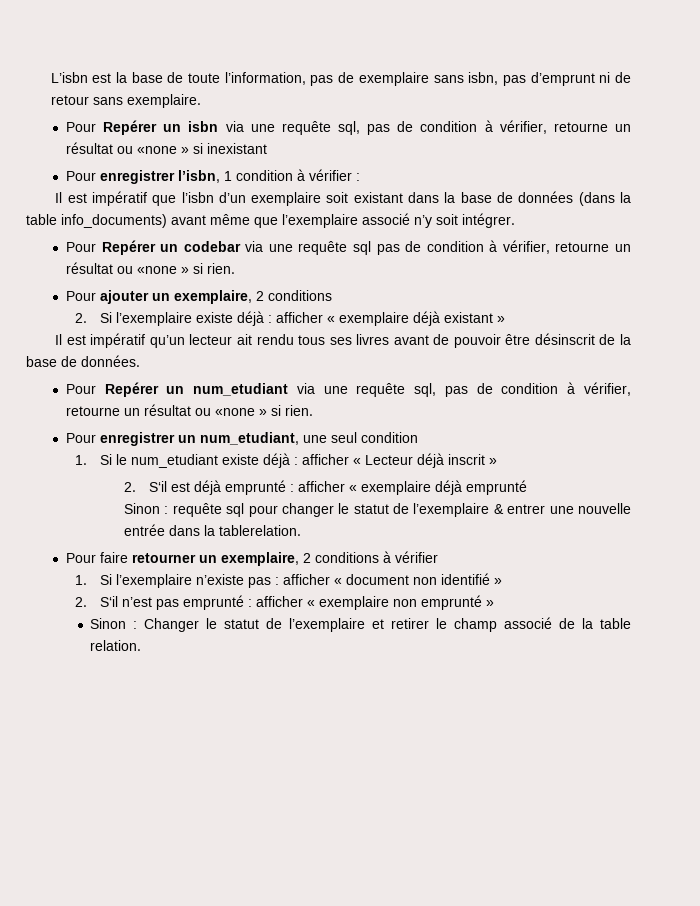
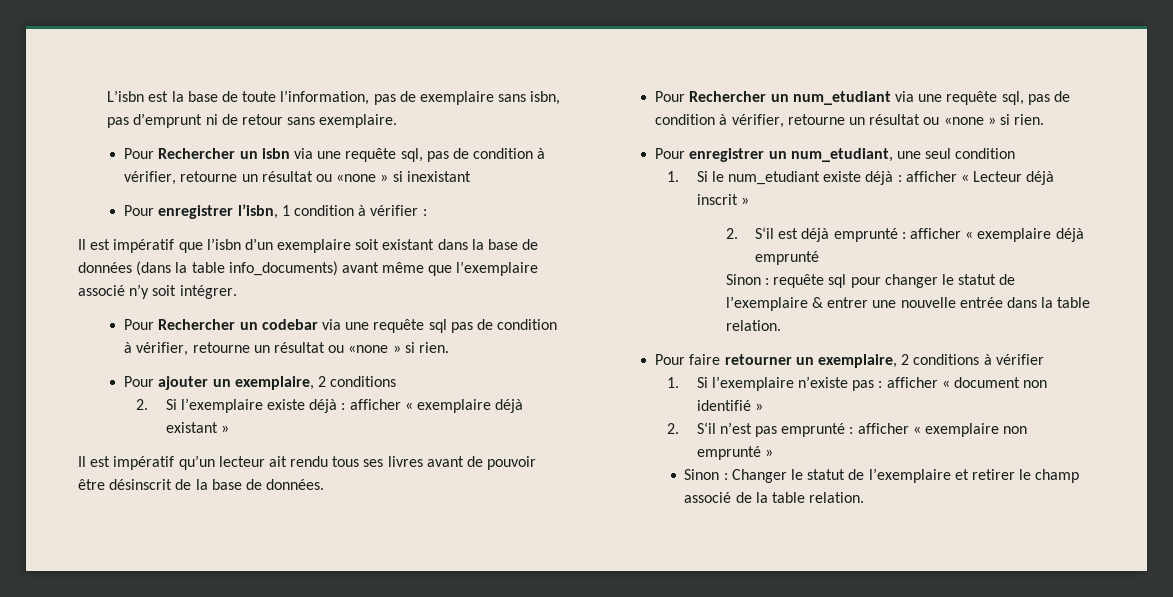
- Pour Repérer un isbn via une requête sql, pas de condition à vérifier, retourne un résultat ou «none » si inexistant
+ Pour Rechercher un isbn via une requête sql, pas de condition à vérifier, retourne un résultat ou «none » si inexistant
- Pour Repérer un codebar via une requête sql pas de condition à vérifier, retourne un résultat ou «none » si rien.
+ Pour Rechercher un codebar via une requête sql pas de condition à vérifier, retourne un résultat ou «none » si rien.
- Pour Repérer un num_etudiant via une requête sql, pas de condition à vérifier, retourne un résultat ou «none » si rien.
+ Pour Rechercher un num_etudiant via une requête sql, pas de condition à vérifier, retourne un résultat ou «none » si rien.
- Sinon : requête sql pour changer le statut de l’exemplaire & entrer une nouvelle entrée dans la tablerelation.
+ Sinon : requête sql pour changer le statut de l’exemplaire & entrer une nouvelle entrée dans la table relation.

